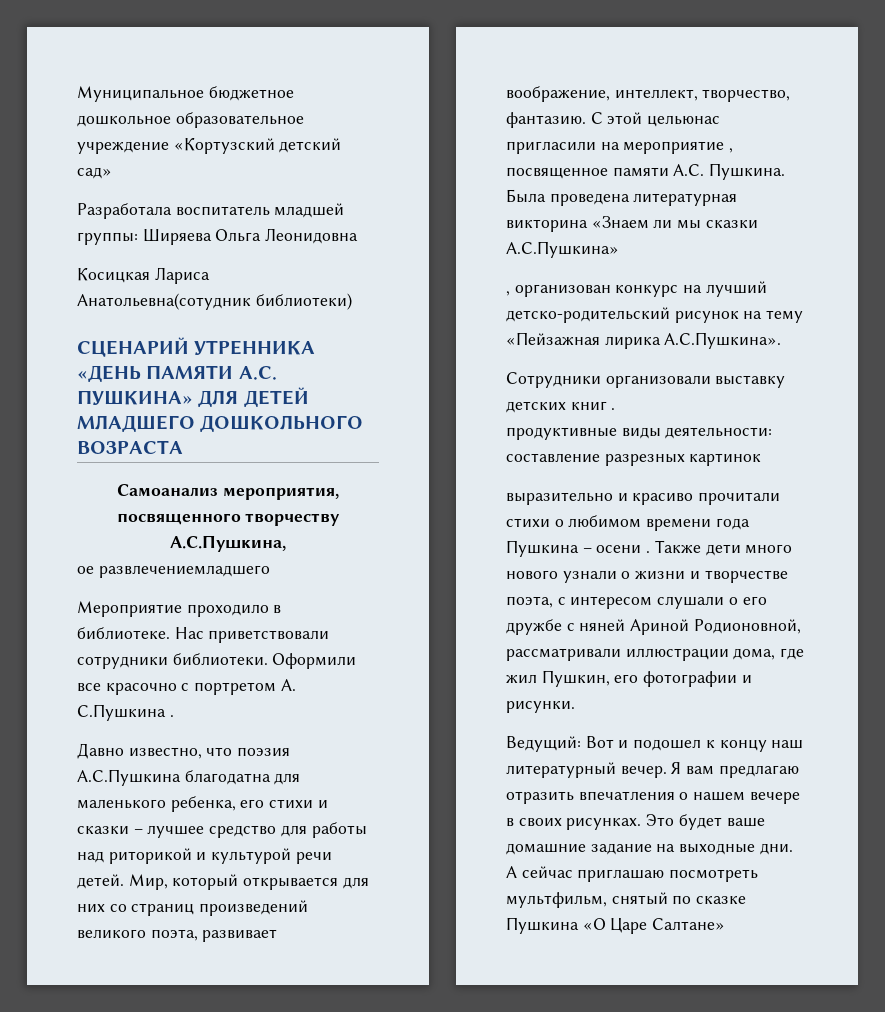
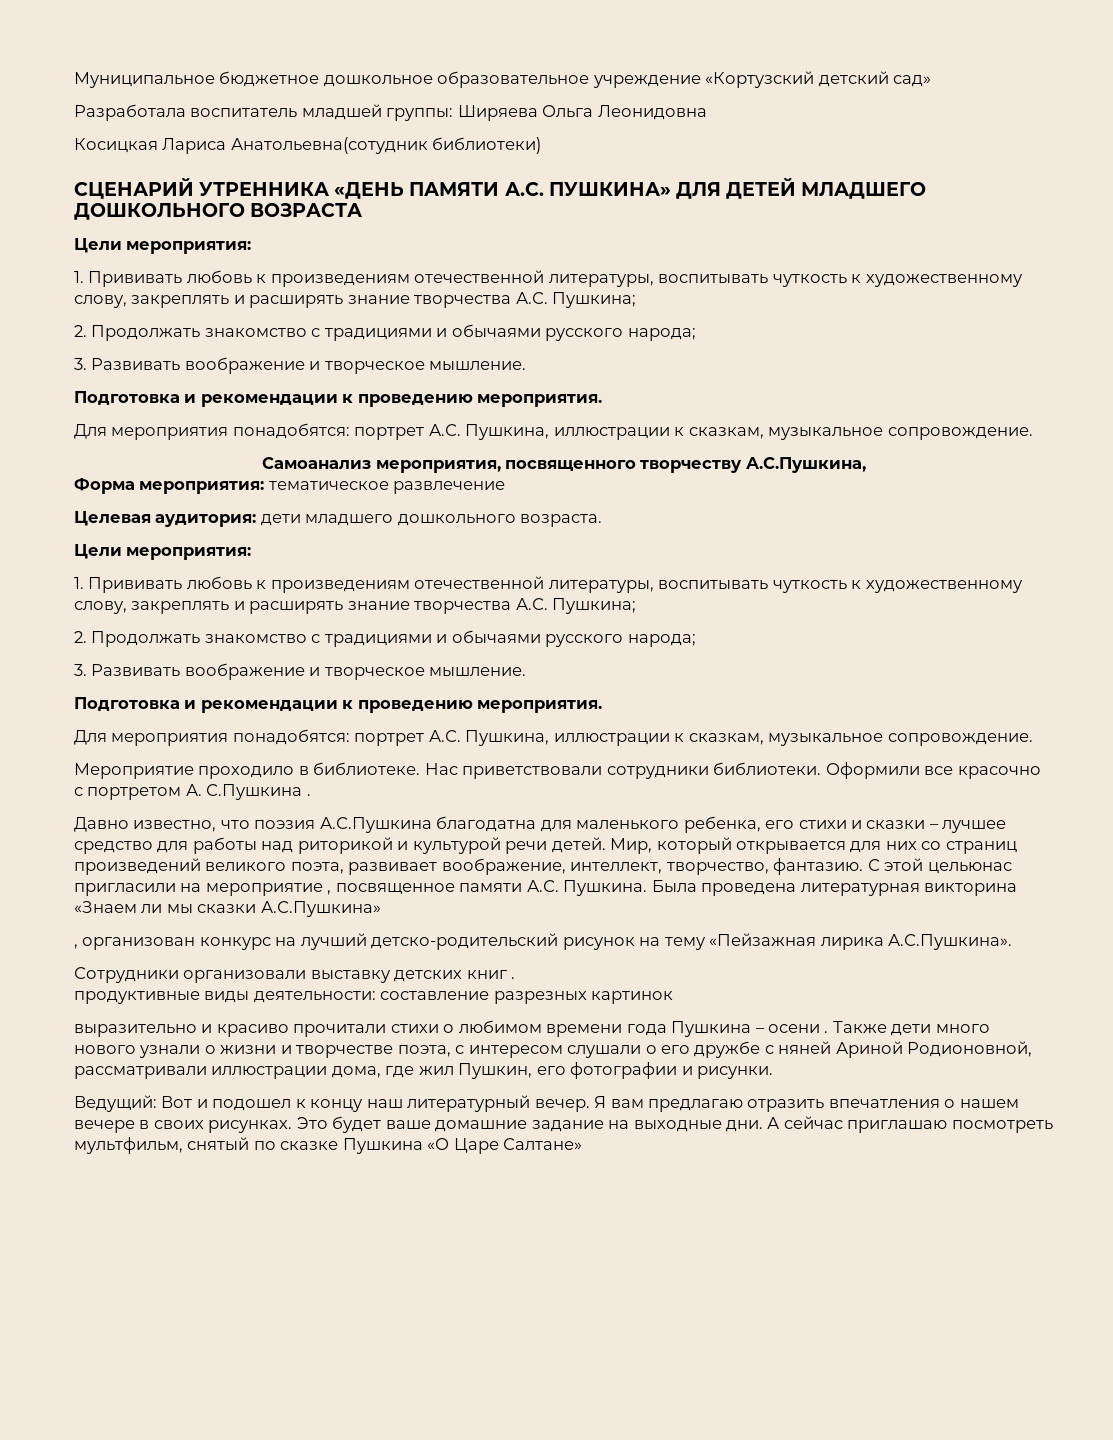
  СЦЕНАРИЙ УТРЕННИКА «ДЕНЬ ПАМЯТИ А.С. ПУШКИНА» ДЛЯ ДЕТЕЙ МЛАДШЕГО ДОШКОЛЬНОГО ВОЗРАСТА
+ Цели мероприятия:
+ 1. Прививать любовь к произведениям отечественной литературы, воспитывать чуткость к художественному слову, закреплять и расширять знание творчества А.С. Пушкина;
+ 2. Продолжать знакомство с традициями и обычаями русского народа;
+ 3. Развивать воображение и творческое мышление.
+ Подготовка и рекомендации к проведению мероприятия.
+ Для мероприятия понадобятся: портрет А.С. Пушкина, иллюстрации к сказкам, музыкальное сопровождение.
- ое развлечениемладшего
+ Форма мероприятия: тематическое развлечение
+ Целевая аудитория: дети младшего дошкольного возраста.
+ Цели мероприятия:
+ 1. Прививать любовь к произведениям отечественной литературы, воспитывать чуткость к художественному слову, закреплять и расширять знание творчества А.С. Пушкина;
+ 2. Продолжать знакомство с традициями и обычаями русского народа;
+ 3. Развивать воображение и творческое мышление.
+ Подготовка и рекомендации к проведению мероприятия.
+ Для мероприятия понадобятся: портрет А.С. Пушкина, иллюстрации к сказкам, музыкальное сопровождение.

